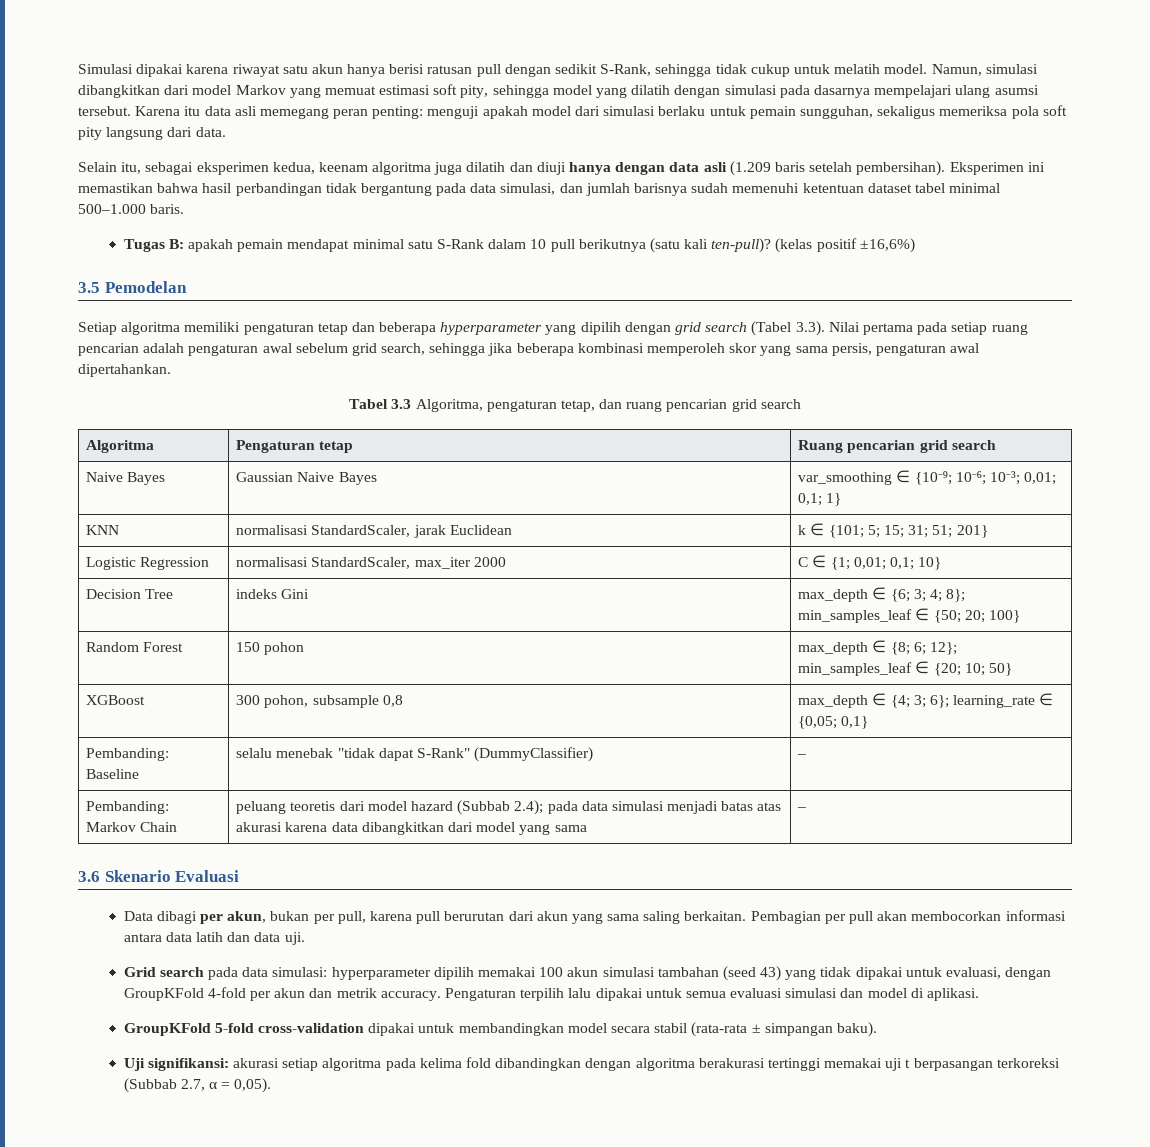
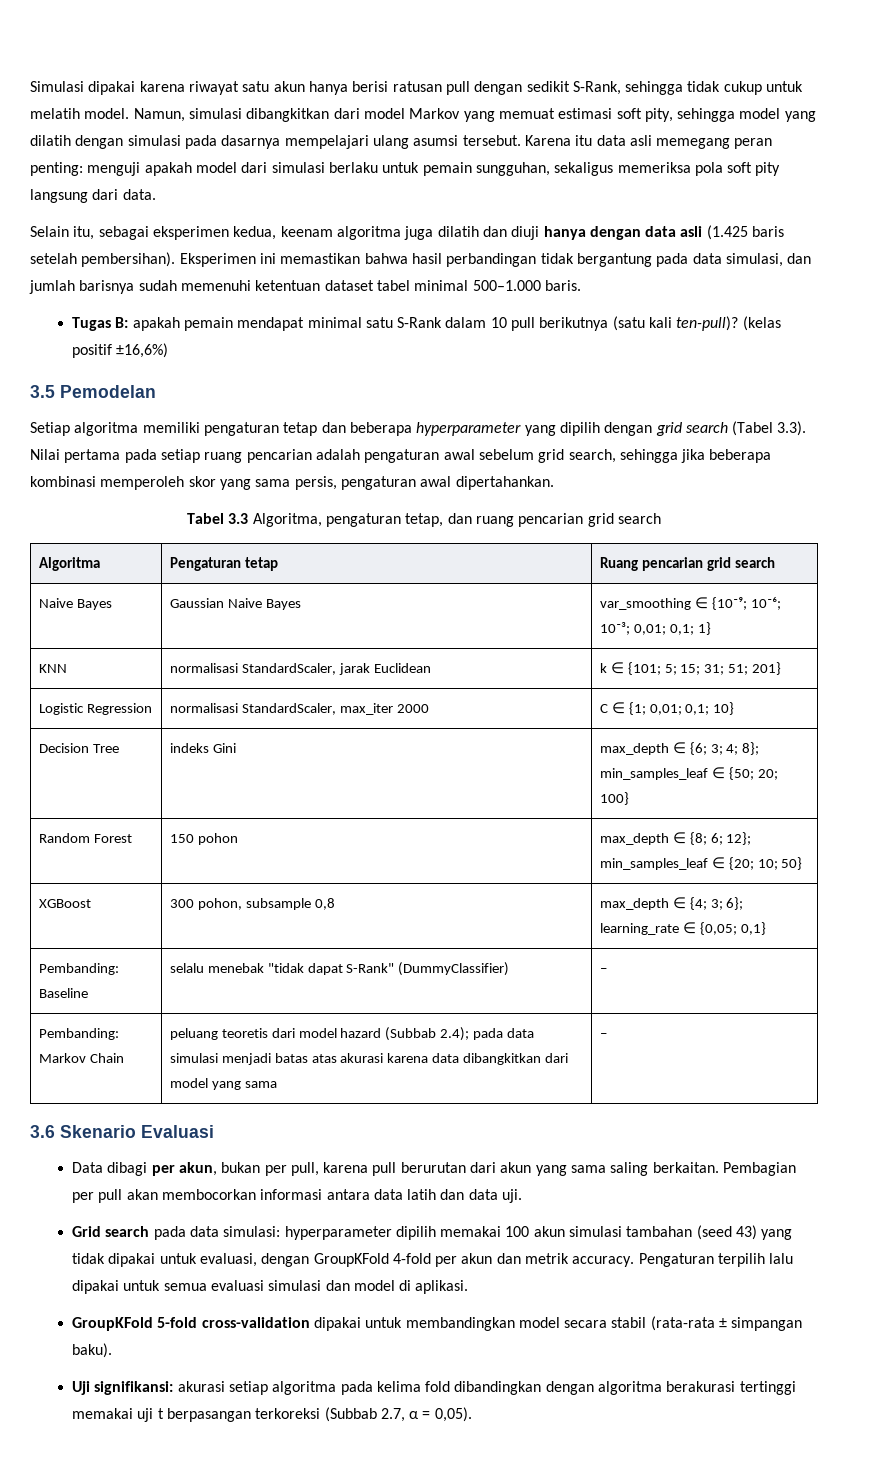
- Selain itu, sebagai eksperimen kedua, keenam algoritma juga dilatih dan diuji hanya dengan data asli (1.209 baris setelah pembersihan).
+ Selain itu, sebagai eksperimen kedua, keenam algoritma juga dilatih dan diuji hanya dengan data asli (1.425 baris setelah pembersihan).

